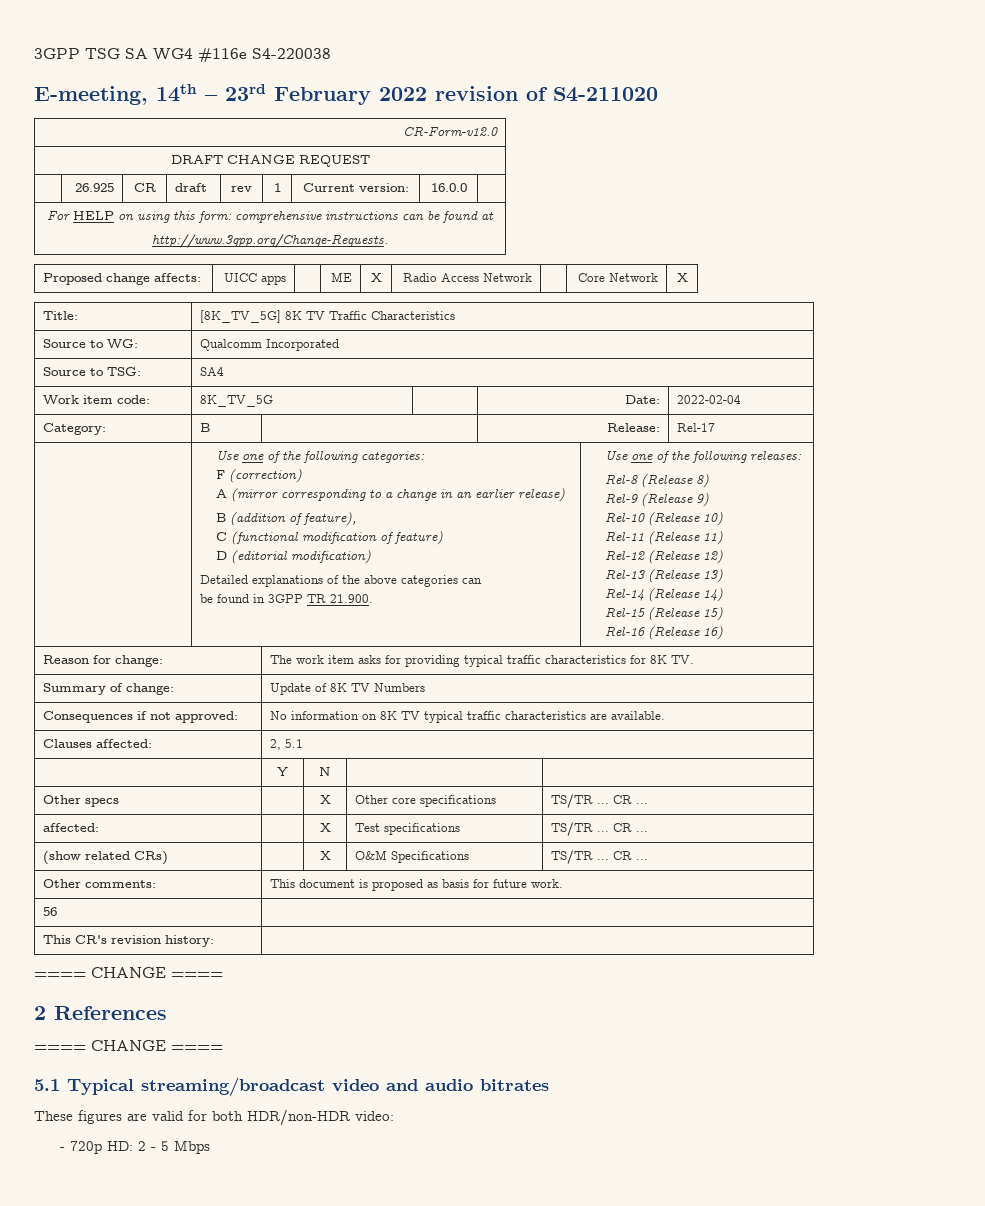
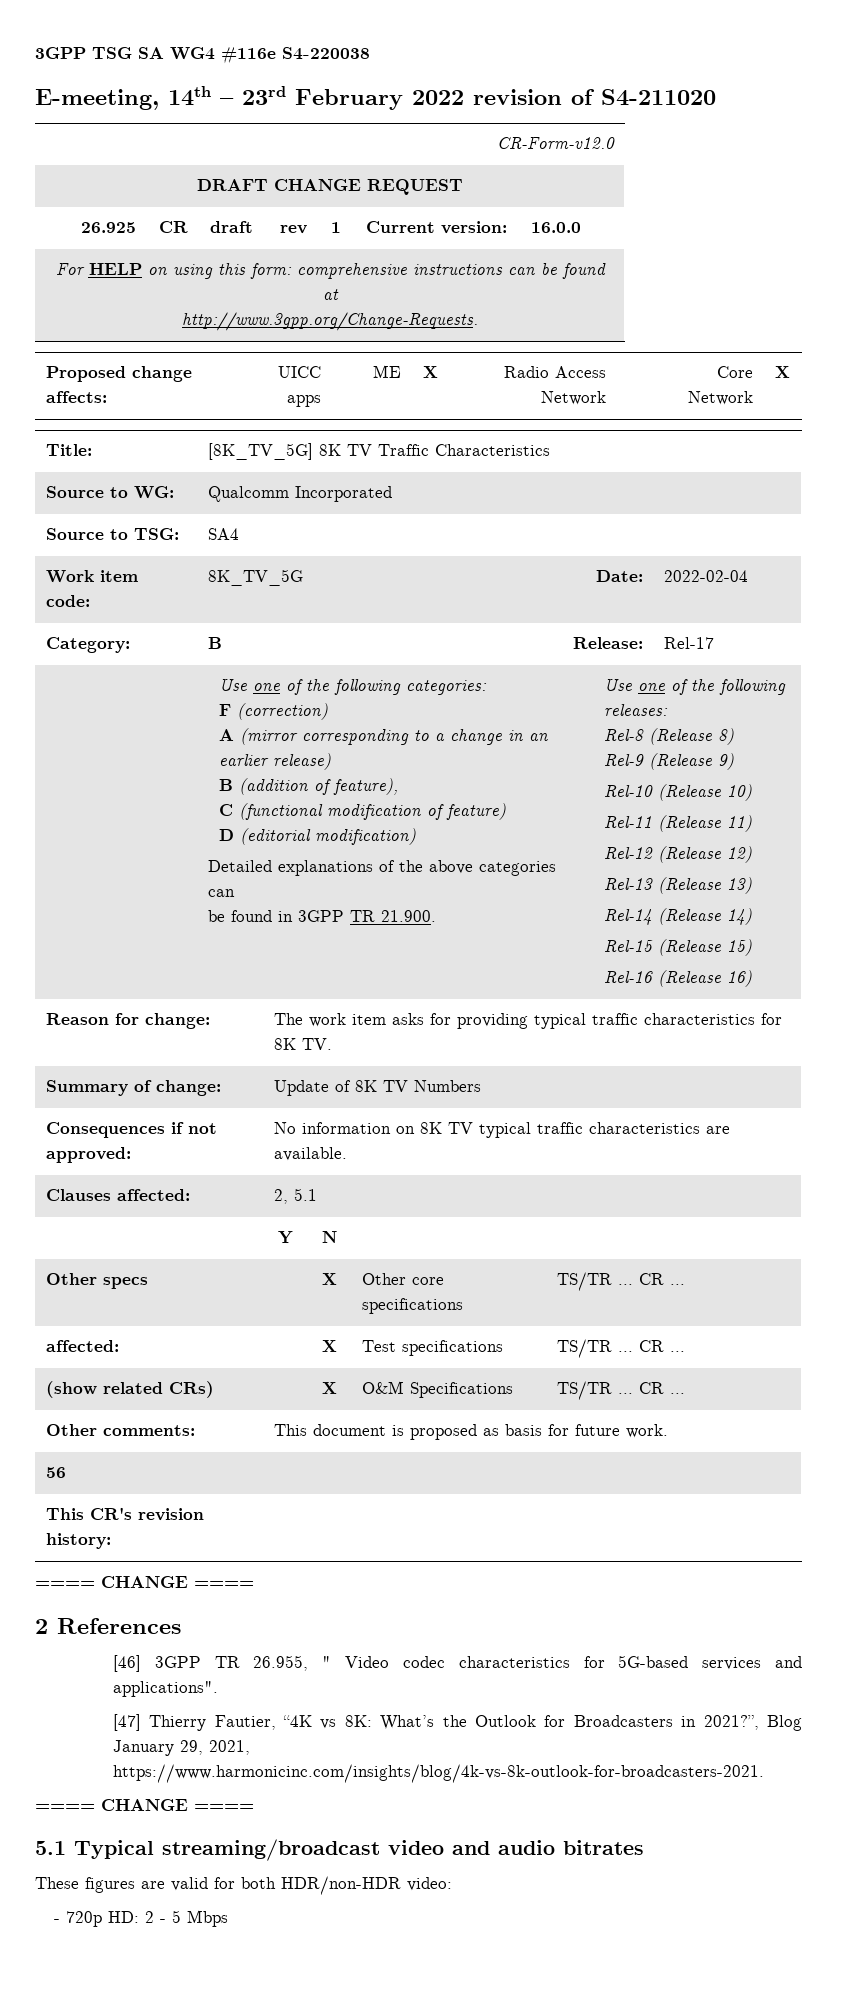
+ [46] 3GPP TR 26.955, " Video codec characteristics for 5G-based services and applications".
+ [47] Thierry Fautier, “4K vs 8K: What’s the Outlook for Broadcasters in 2021?”, Blog January 29, 2021, https://www.harmonicinc.com/insights/blog/4k-vs-8k-outlook-for-broadcasters-2021.

